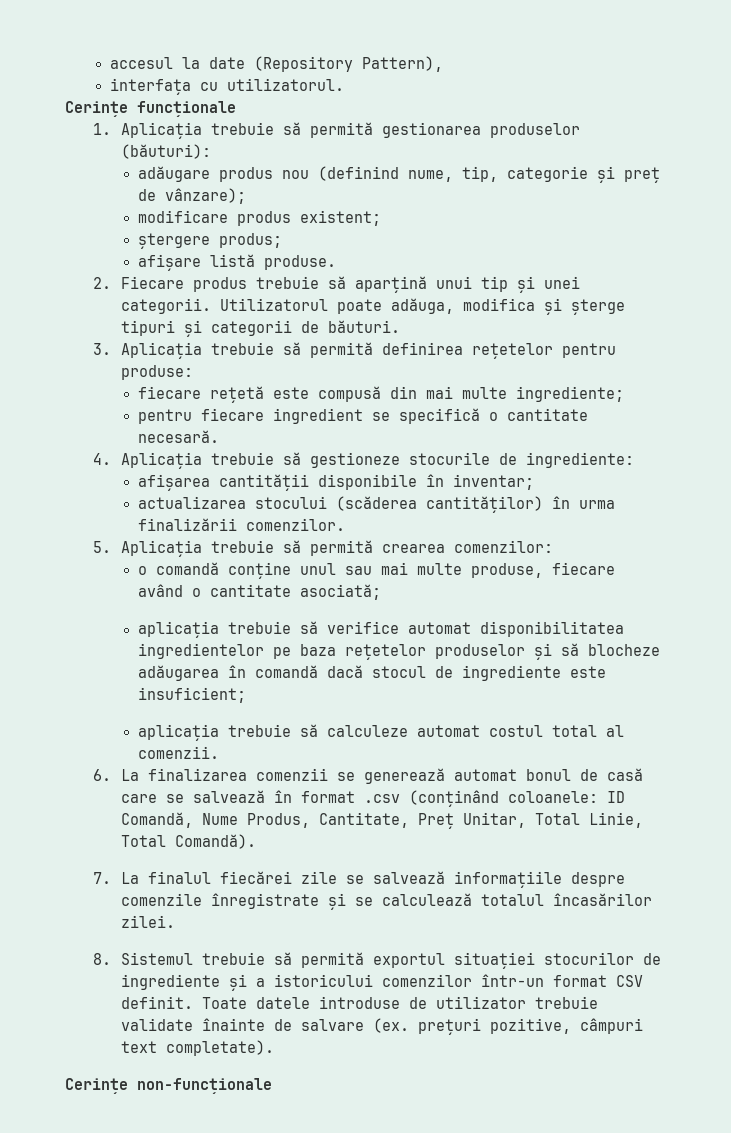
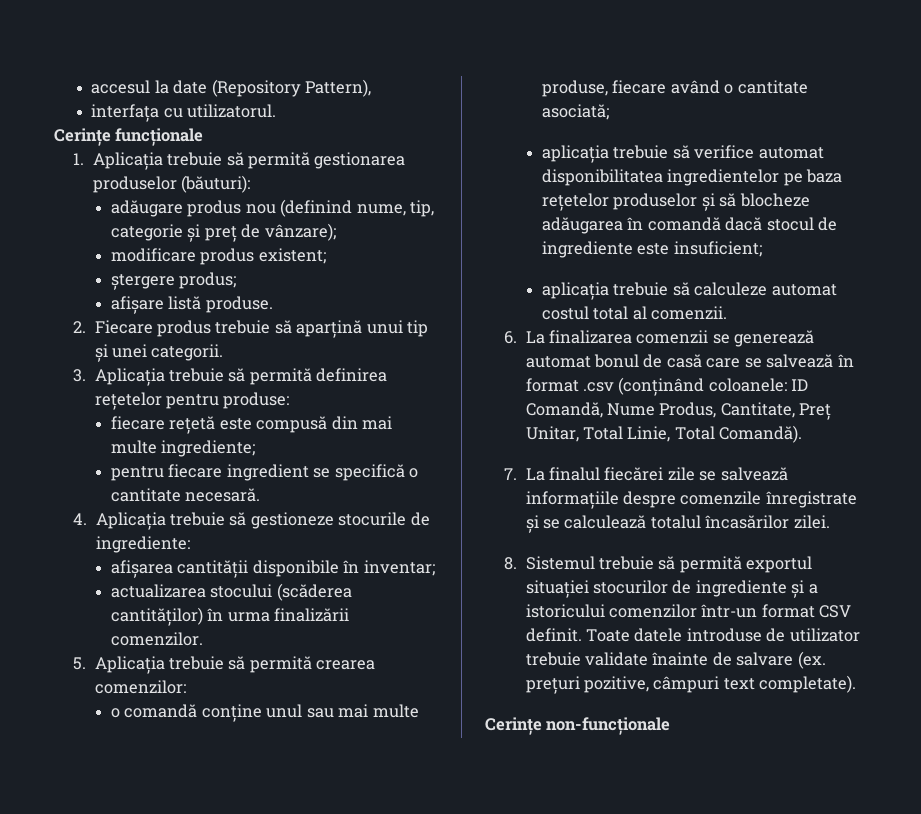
- Utilizatorul poate adăuga, modifica și șterge tipuri și categorii de băuturi.

